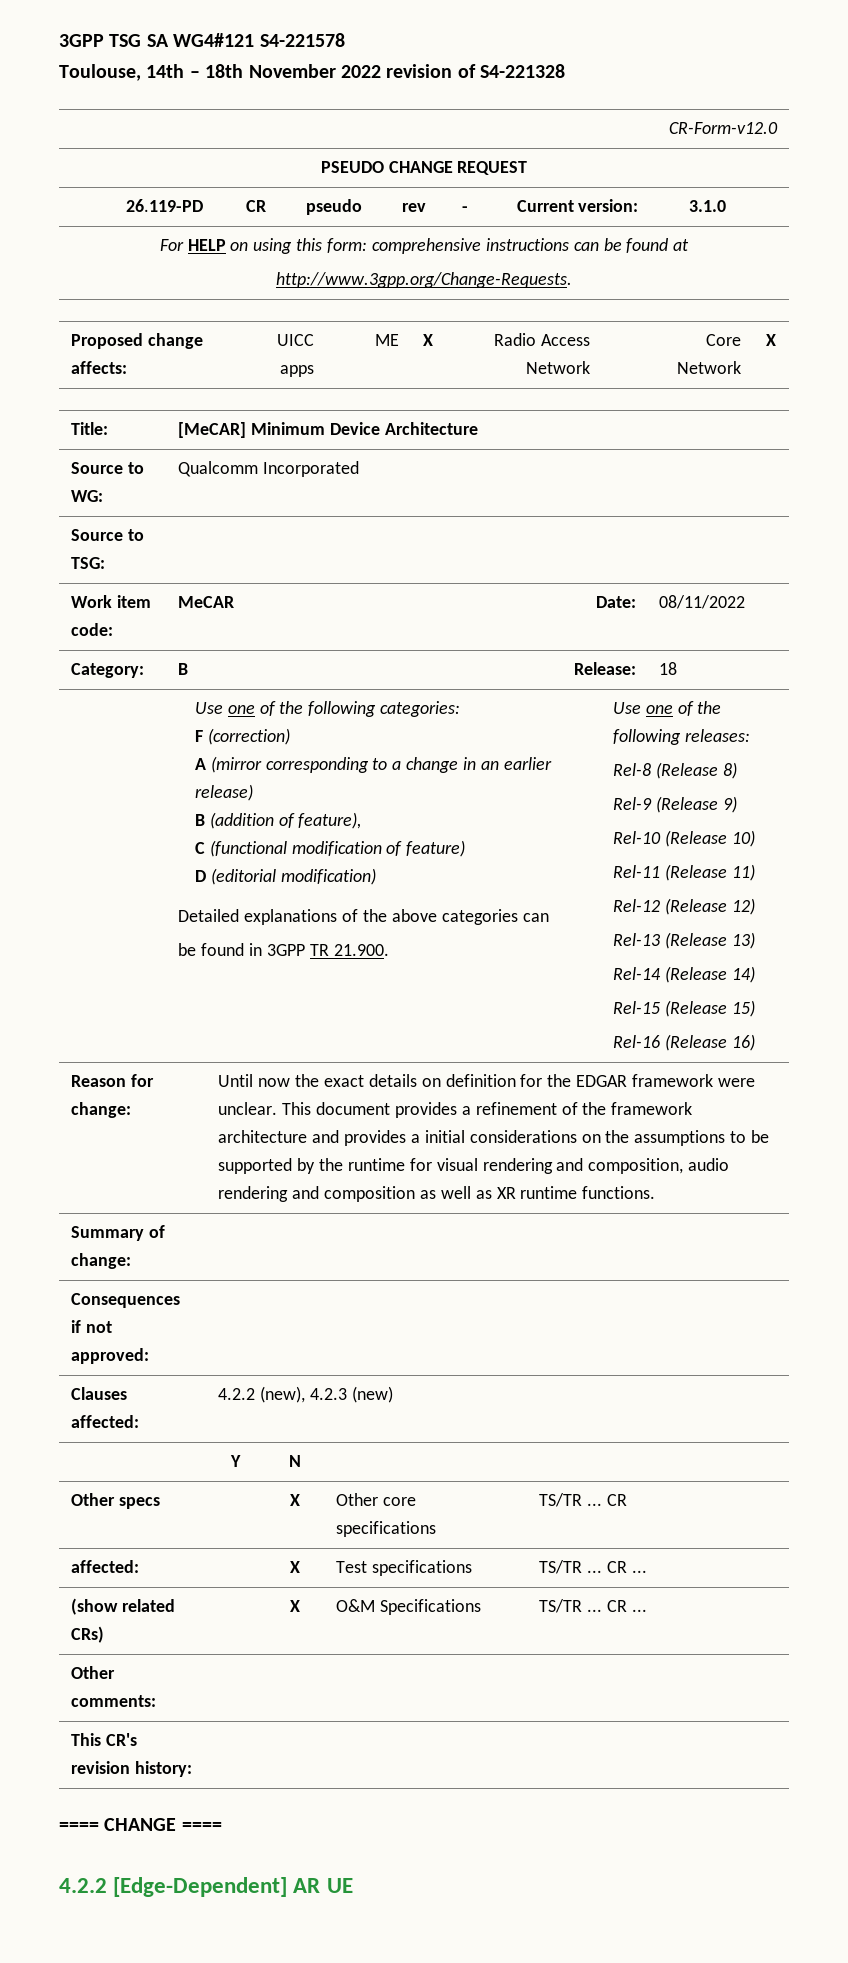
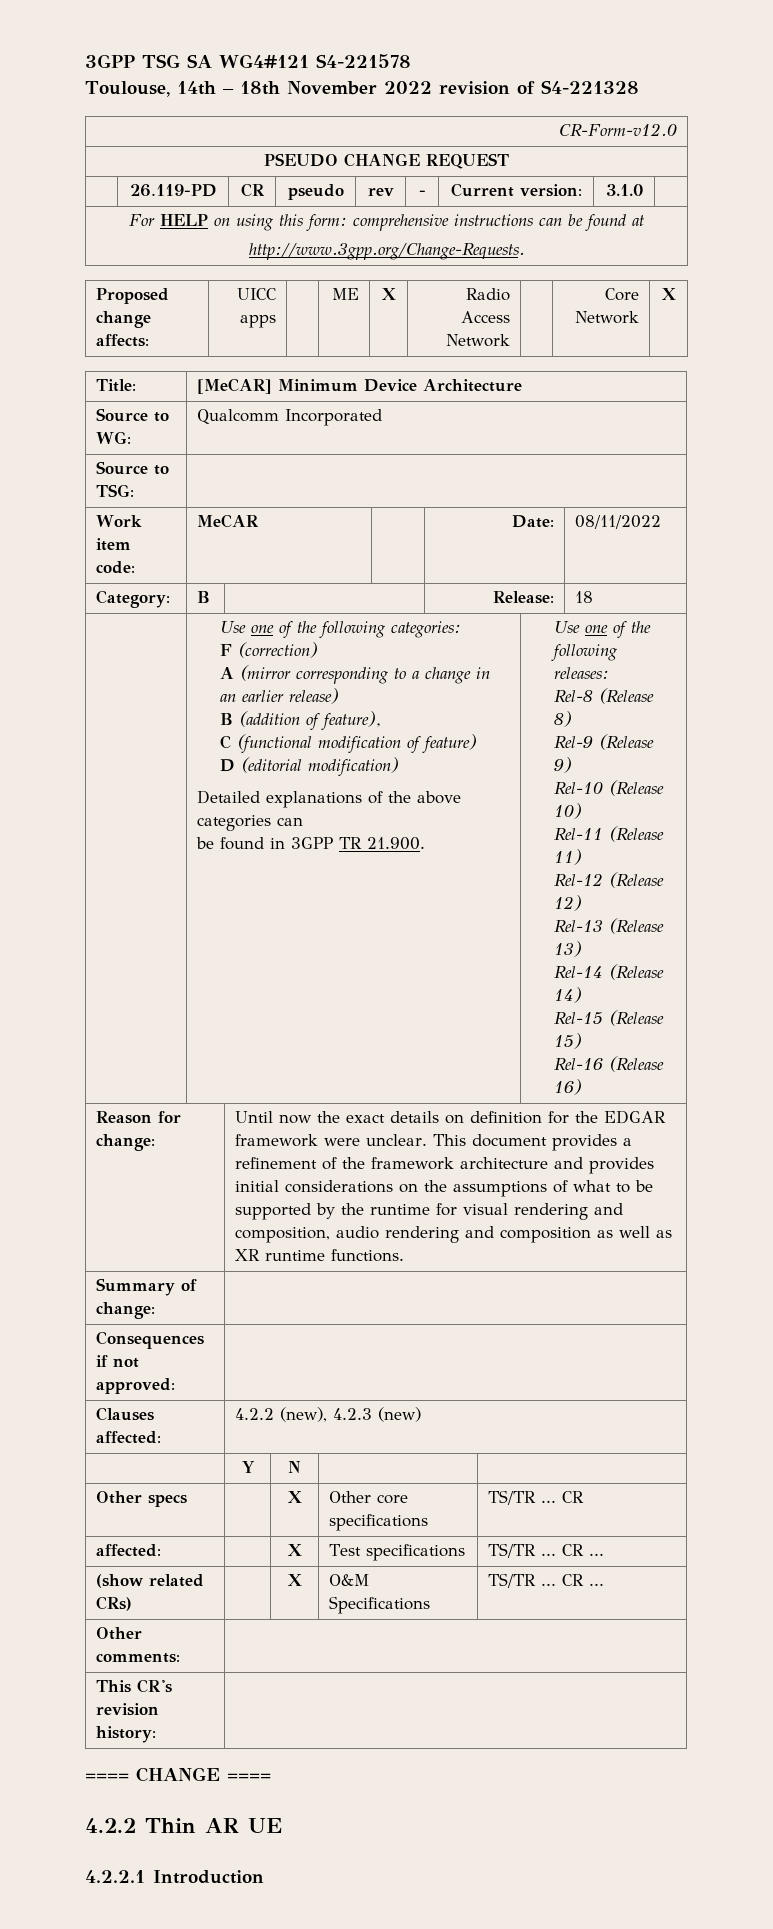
- This document provides a refinement of the framework architecture and provides a initial considerations on the assumptions to be supported by the runtime for visual rendering and composition, audio rendering and composition as well as XR runtime functions.
+ This document provides a refinement of the framework architecture and provides initial considerations on the assumptions of what to be supported by the runtime for visual rendering and composition, audio rendering and composition as well as XR runtime functions.
- 4.2.2 [Edge-Dependent] AR UE
+ 4.2.2 Thin AR UE
+ 4.2.2.1 Introduction

